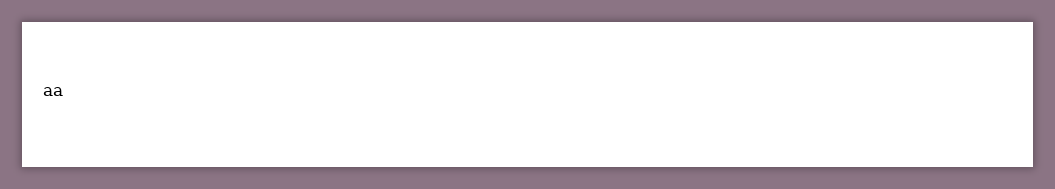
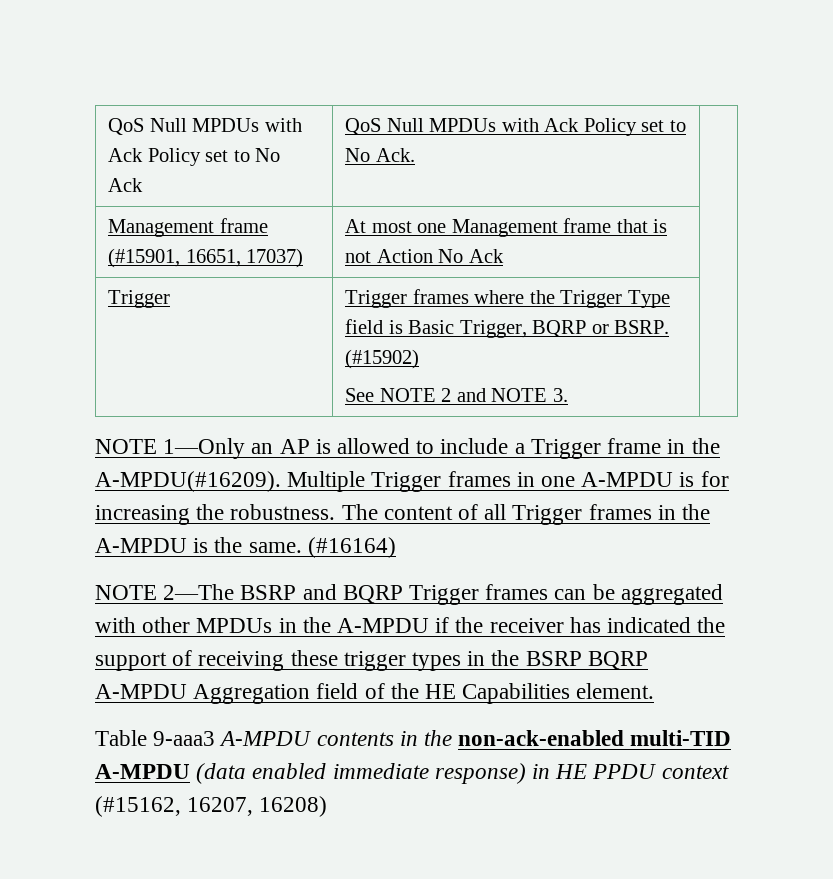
- aa
+ QoS Null MPDUs with Ack Policy set to No Ack | QoS Null MPDUs with Ack Policy set to No Ack. |
+ Management frame (#15901, 16651, 17037) | At most one Management frame that is not Action No Ack |
+ Trigger | Trigger frames where the Trigger Type field is Basic Trigger, BQRP or BSRP. (#15902)
+ See NOTE 2 and NOTE 3. |
+ NOTE 1—Only an AP is allowed to include a Trigger frame in the A-MPDU(#16209). Multiple Trigger frames in one A-MPDU is for increasing the robustness. The content of all Trigger frames in the A-MPDU is the same. (#16164)
+ NOTE 2—The BSRP and BQRP Trigger frames can be aggregated with other MPDUs in the A-MPDU if the receiver has indicated the support of receiving these trigger types in the BSRP BQRP A-MPDU Aggregation field of the HE Capabilities element.
+ Table 9-aaa3 A-MPDU contents in the non-ack-enabled multi-TID A-MPDU (data enabled immediate response) in HE PPDU context (#15162, 16207, 16208)

